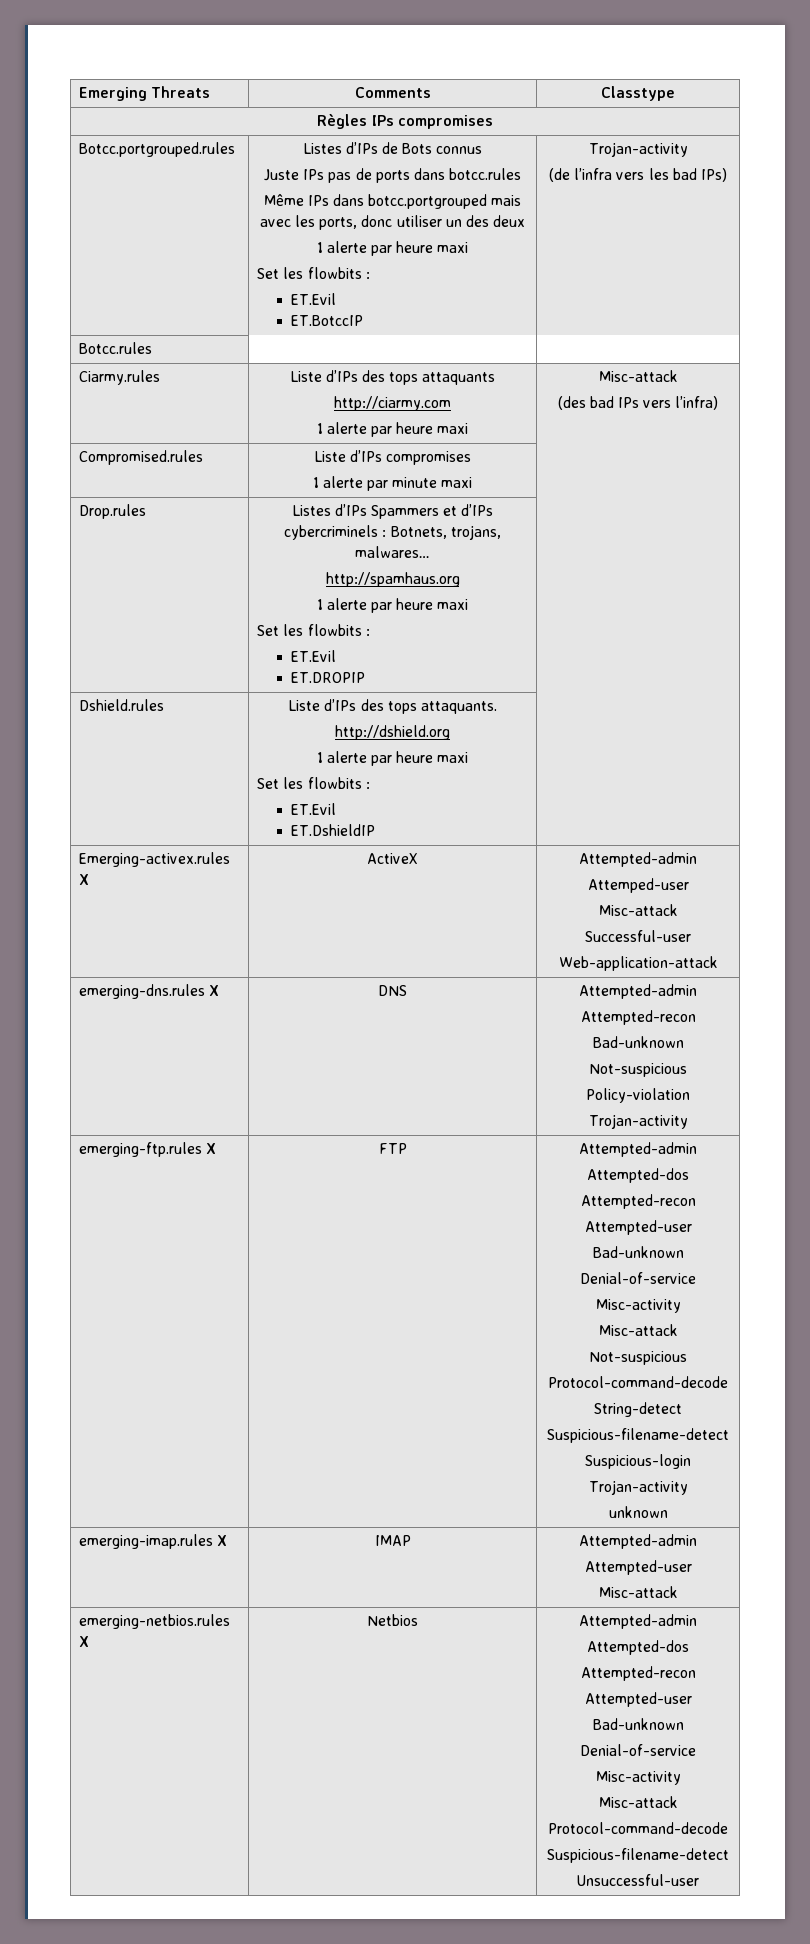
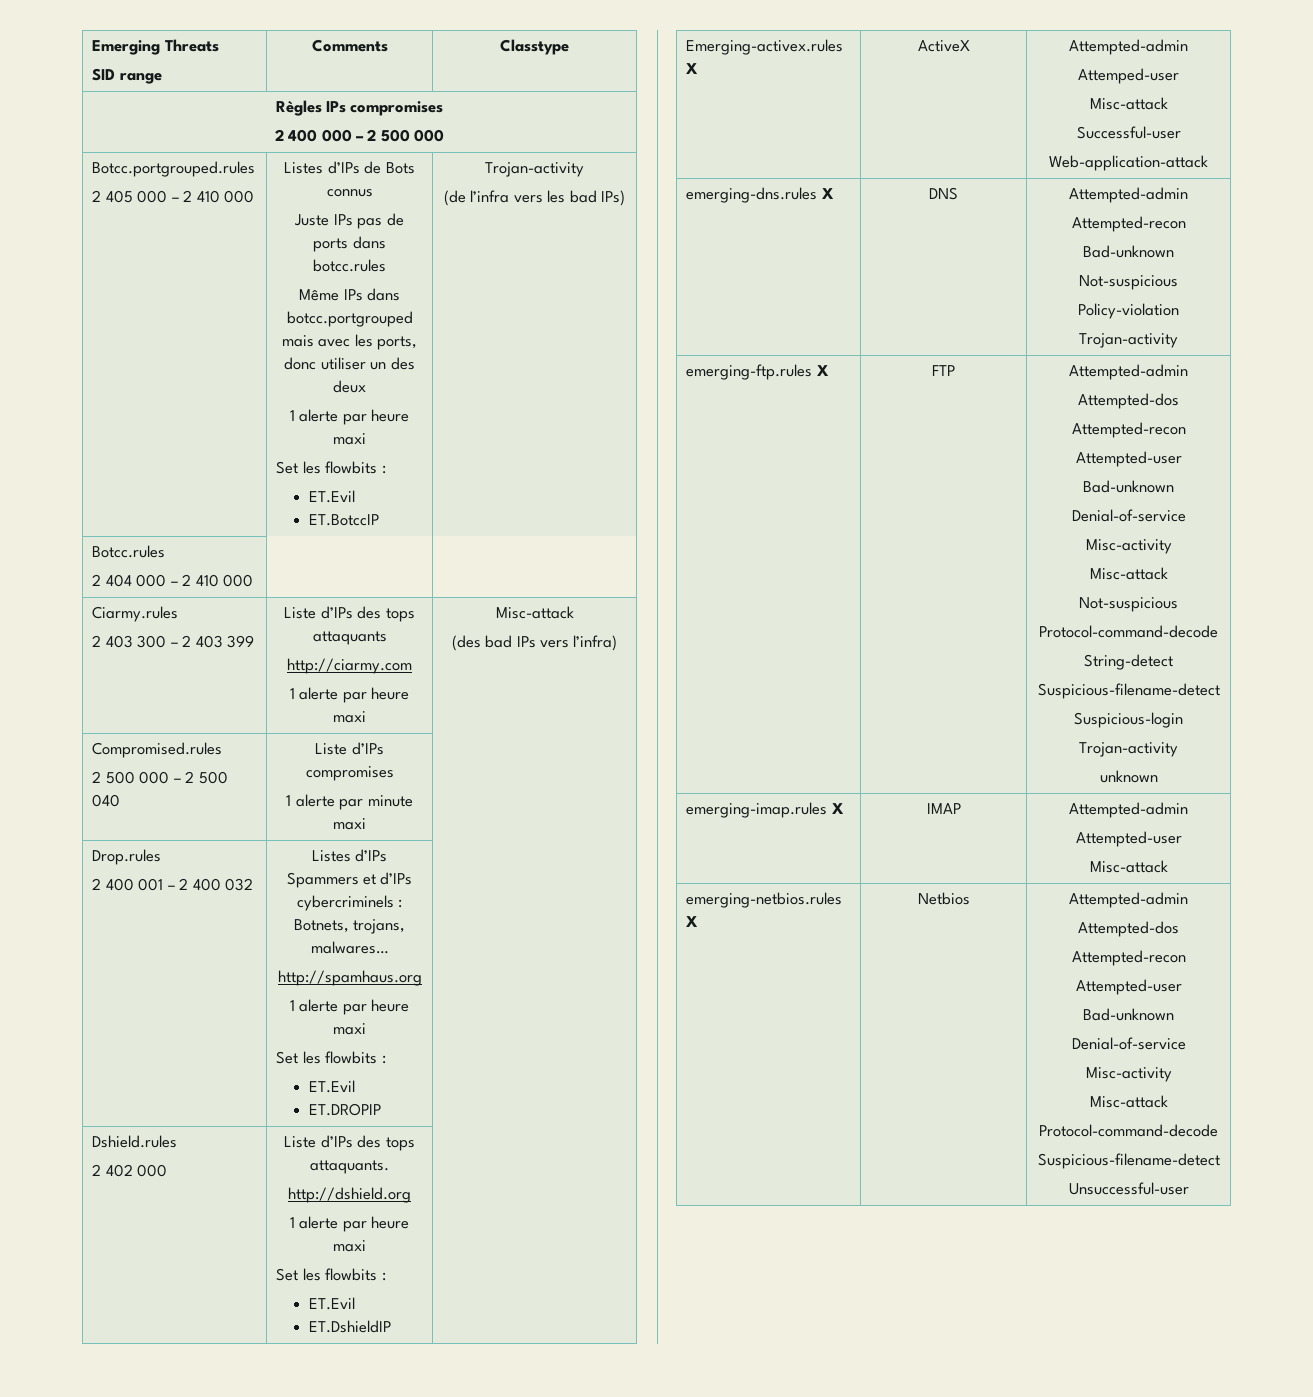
- Emerging Threats | Comments | Classtype
+ Emerging Threats
+ SID range | Comments | Classtype
  Règles IPs compromises
+ 2 400 000 – 2 500 000
  Botcc.portgrouped.rules
+ 2 405 000 – 2 410 000
- Botcc.rules | |
- Ciarmy.rules | Liste d’IPs des tops attaquants
+ Botcc.rules
+ 2 404 000 – 2 410 000 | |
+ Ciarmy.rules
+ 2 403 300 – 2 403 399 | Liste d’IPs des tops attaquants
- Compromised.rules | Liste d’IPs compromises
+ Compromised.rules
+ 2 500 000 – 2 500 040 | Liste d’IPs compromises
- Drop.rules | Listes d’IPs Spammers et d’IPs cybercriminels : Botnets, trojans, malwares…
+ Drop.rules
+ 2 400 001 – 2 400 032 | Listes d’IPs Spammers et d’IPs cybercriminels : Botnets, trojans, malwares…
- Dshield.rules | Liste d’IPs des tops attaquants.
+ Dshield.rules
+ 2 402 000 | Liste d’IPs des tops attaquants.

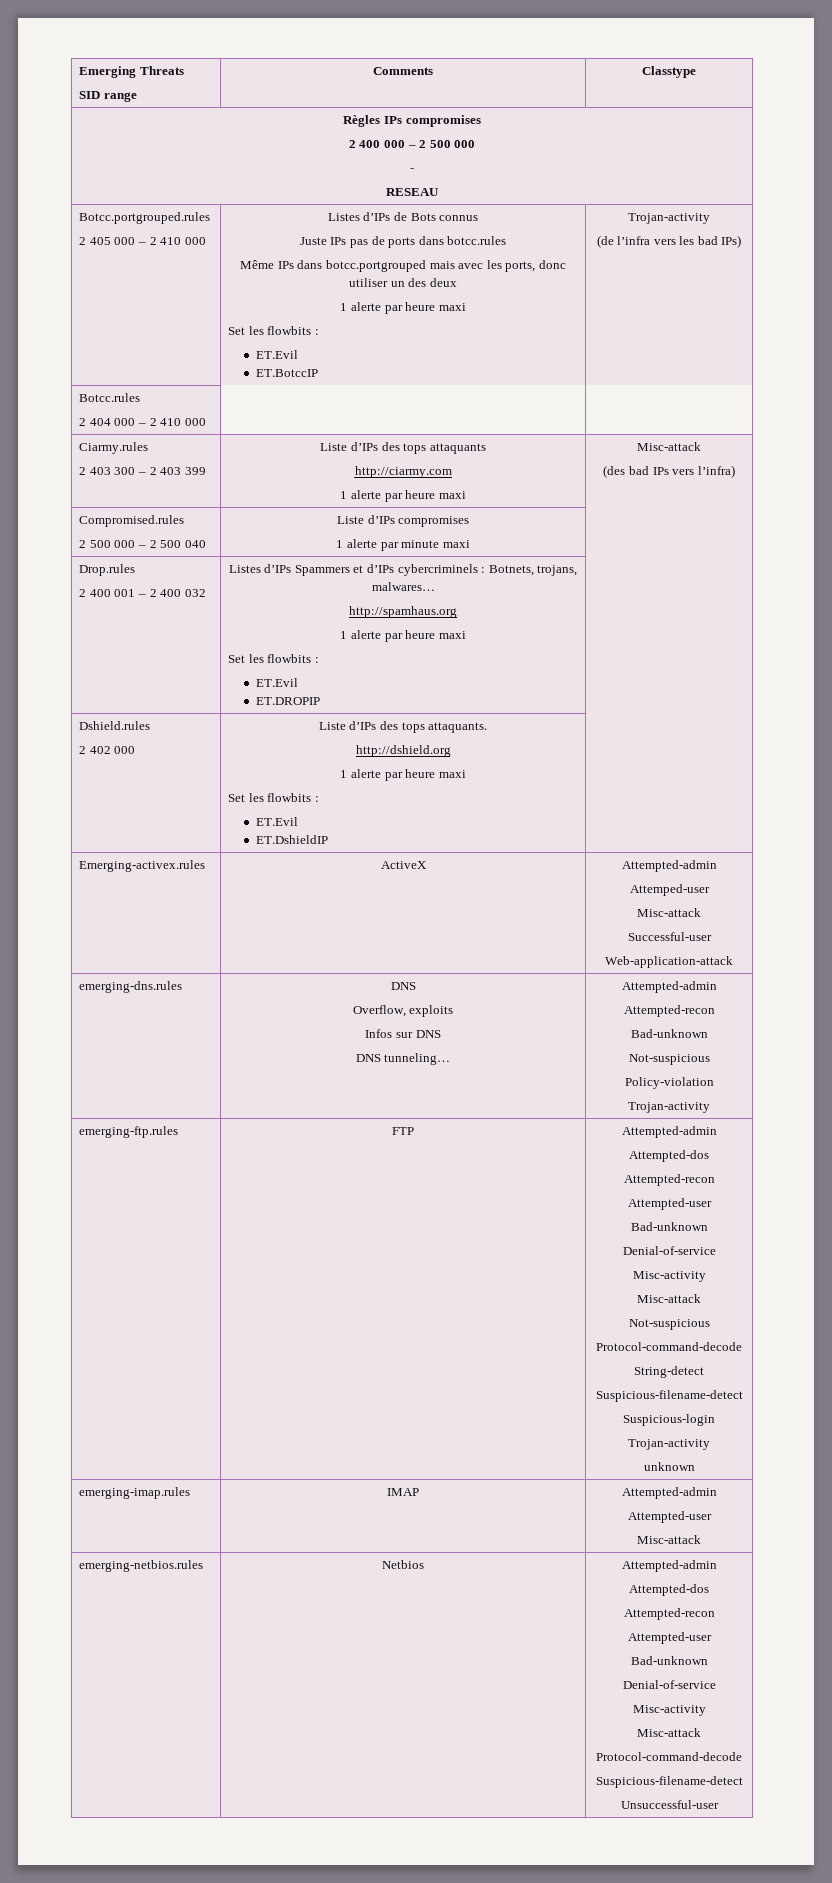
  Règles IPs compromises
  2 400 000 – 2 500 000
+ -
+ RESEAU
- Emerging-activex.rules X | ActiveX | Attempted-admin
+ Emerging-activex.rules | ActiveX | Attempted-admin
- emerging-dns.rules X | DNS | Attempted-admin
+ emerging-dns.rules | DNS
+ Overflow, exploits
+ Infos sur DNS
+ DNS tunneling… | Attempted-admin
- emerging-ftp.rules X | FTP | Attempted-admin
+ emerging-ftp.rules | FTP | Attempted-admin
- emerging-imap.rules X | IMAP | Attempted-admin
+ emerging-imap.rules | IMAP | Attempted-admin
- emerging-netbios.rules X | Netbios | Attempted-admin
+ emerging-netbios.rules | Netbios | Attempted-admin

